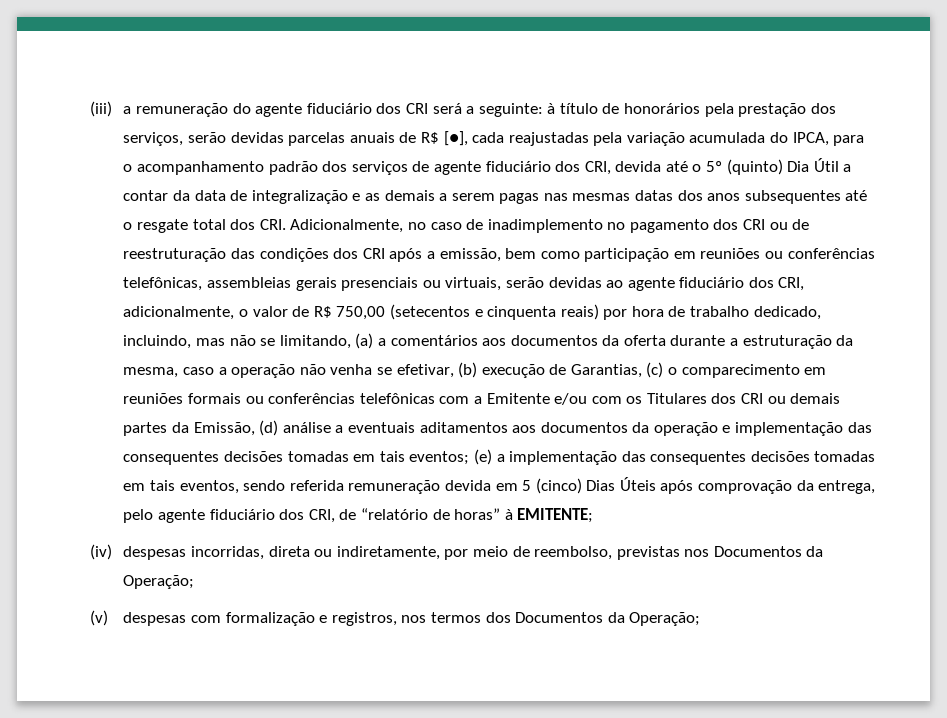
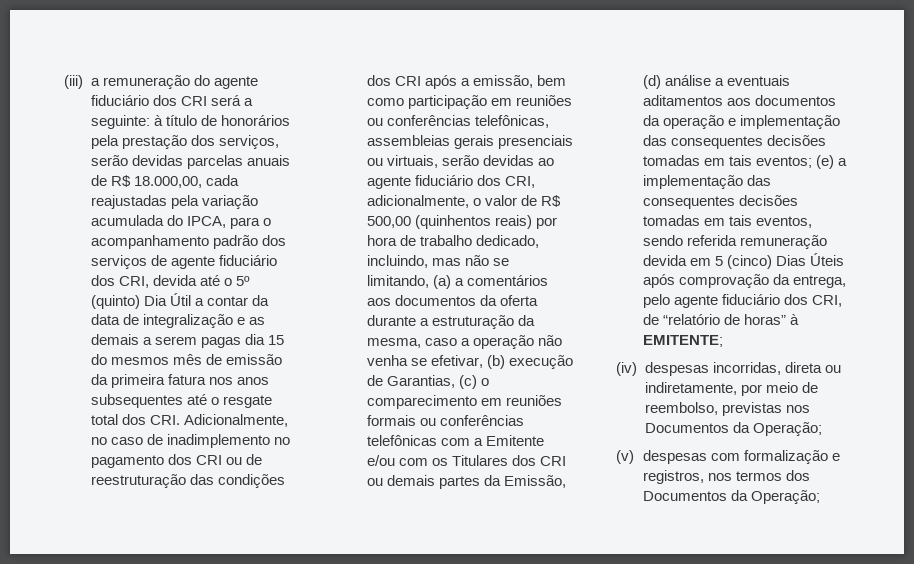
- à título de honorários pela prestação dos serviços, serão devidas parcelas anuais de R$ [●], cada reajustadas pela variação acumulada do IPCA, para o acompanhamento padrão dos serviços de agente fiduciário dos CRI, devida até o 5º (quinto) Dia Útil a contar da data de integralização e as demais a serem pagas nas mesmas datas dos anos subsequentes até o resgate total dos CRI. Adicionalmente, no caso de inadimplemento no pagamento dos CRI ou de reestruturação das condições dos CRI após a emissão, bem como participação em reuniões ou conferências telefônicas, assembleias gerais presenciais ou virtuais, serão devidas ao agente fiduciário dos CRI, adicionalmente, o valor de R$ 750,00 (setecentos e cinquenta reais) por hora de trabalho dedicado, incluindo, mas não se limitando, (a) a comentários aos documentos da oferta durante a estruturação da mesma, caso a operação não venha se efetivar, (b) execução de Garantias, (c) o comparecimento em reuniões formais ou conferências telefônicas com a Emitente e/ou com os Titulares dos CRI ou demais partes da Emissão, (d) análise a eventuais aditamentos aos documentos da operação e implementação das consequentes decisões tomadas em tais eventos;
+ à título de honorários pela prestação dos serviços, serão devidas parcelas anuais de R$ 18.000,00, cada reajustadas pela variação acumulada do IPCA, para o acompanhamento padrão dos serviços de agente fiduciário dos CRI, devida até o 5º (quinto) Dia Útil a contar da data de integralização e as demais a serem pagas dia 15 do mesmos mês de emissão da primeira fatura nos anos subsequentes até o resgate total dos CRI. Adicionalmente, no caso de inadimplemento no pagamento dos CRI ou de reestruturação das condições dos CRI após a emissão, bem como participação em reuniões ou conferências telefônicas, assembleias gerais presenciais ou virtuais, serão devidas ao agente fiduciário dos CRI, adicionalmente, o valor de R$ 500,00 (quinhentos reais) por hora de trabalho dedicado, incluindo, mas não se limitando, (a) a comentários aos documentos da oferta durante a estruturação da mesma, caso a operação não venha se efetivar, (b) execução de Garantias, (c) o comparecimento em reuniões formais ou conferências telefônicas com a Emitente e/ou com os Titulares dos CRI ou demais partes da Emissão, (d) análise a eventuais aditamentos aos documentos da operação e implementação das consequentes decisões tomadas em tais eventos;

